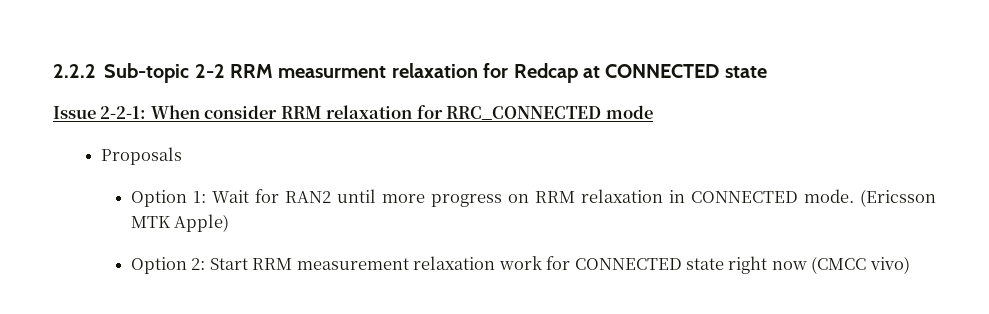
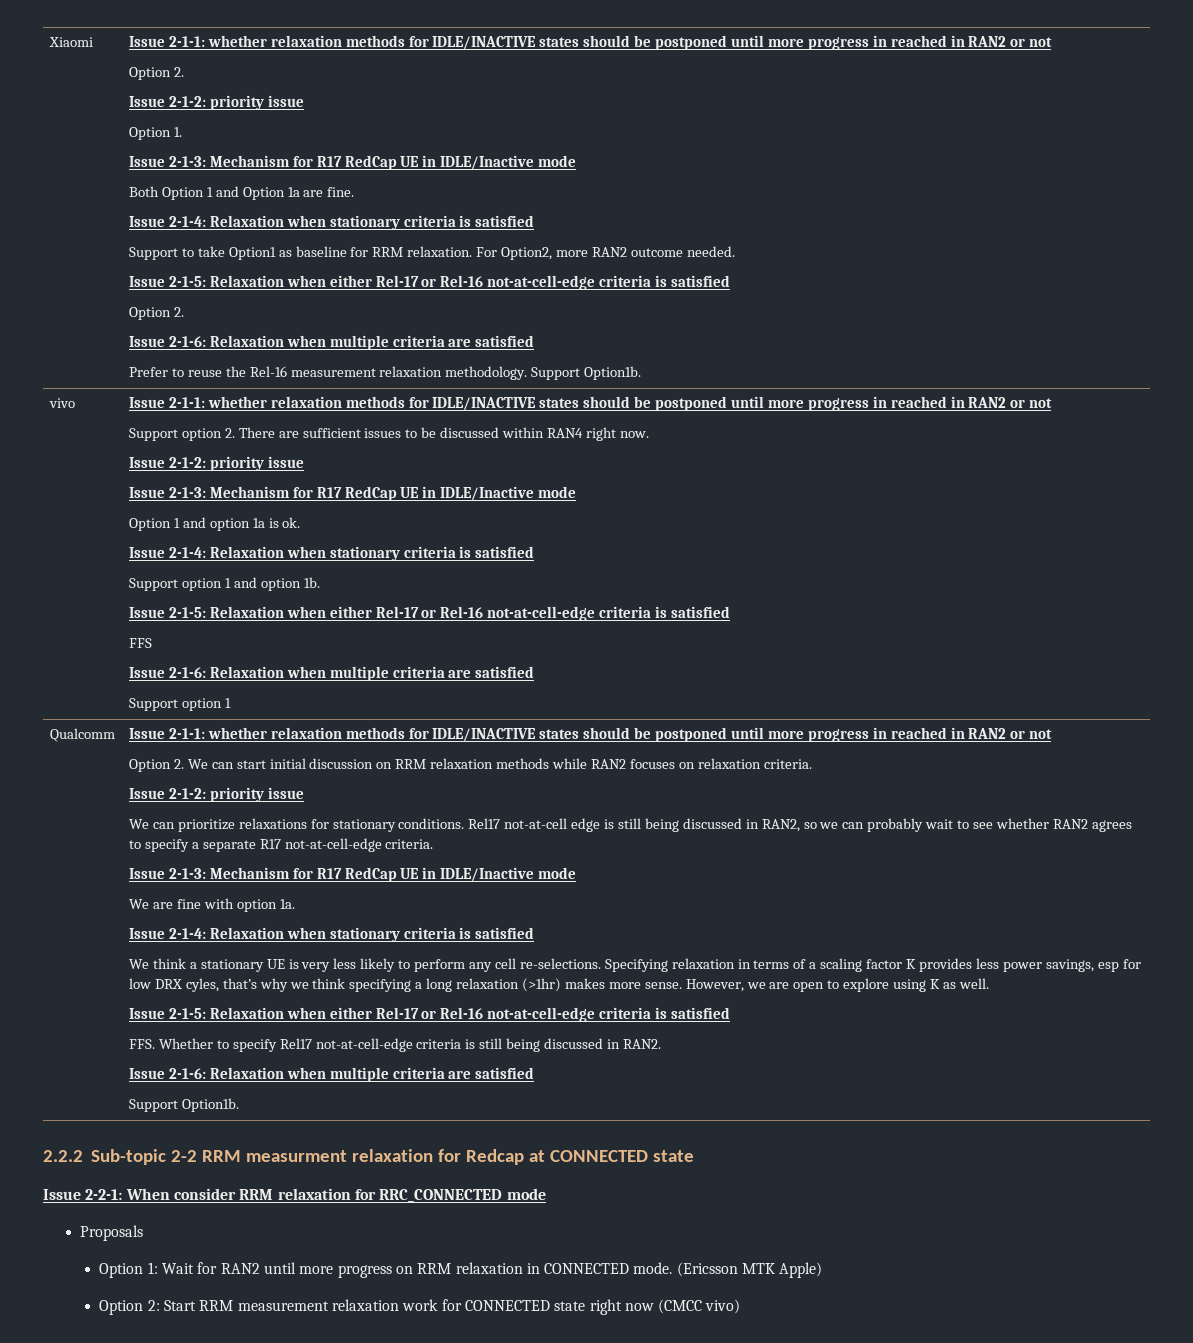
+ Xiaomi | Issue 2-1-1: whether relaxation methods for IDLE/INACTIVE states should be postponed until more progress in reached in RAN2 or not
+ Option 2.
+ Issue 2-1-2: priority issue
+ Option 1.
+ Issue 2-1-3: Mechanism for R17 RedCap UE in IDLE/Inactive mode
+ Both Option 1 and Option 1a are fine.
+ Issue 2-1-4: Relaxation when stationary criteria is satisfied
+ Support to take Option1 as baseline for RRM relaxation. For Option2, more RAN2 outcome needed.
+ Issue 2-1-5: Relaxation when either Rel-17 or Rel-16 not-at-cell-edge criteria is satisfied
+ Option 2.
+ Issue 2-1-6: Relaxation when multiple criteria are satisfied
+ Prefer to reuse the Rel-16 measurement relaxation methodology. Support Option1b.
+ vivo | Issue 2-1-1: whether relaxation methods for IDLE/INACTIVE states should be postponed until more progress in reached in RAN2 or not
+ Support option 2. There are sufficient issues to be discussed within RAN4 right now.
+ Issue 2-1-2: priority issue
+ Issue 2-1-3: Mechanism for R17 RedCap UE in IDLE/Inactive mode
+ Option 1 and option 1a is ok.
+ Issue 2-1-4: Relaxation when stationary criteria is satisfied
+ Support option 1 and option 1b.
+ Issue 2-1-5: Relaxation when either Rel-17 or Rel-16 not-at-cell-edge criteria is satisfied
+ FFS
+ Issue 2-1-6: Relaxation when multiple criteria are satisfied
+ Support option 1
+ Qualcomm | Issue 2-1-1: whether relaxation methods for IDLE/INACTIVE states should be postponed until more progress in reached in RAN2 or not
+ Option 2. We can start initial discussion on RRM relaxation methods while RAN2 focuses on relaxation criteria.
+ Issue 2-1-2: priority issue
+ We can prioritize relaxations for stationary conditions. Rel17 not-at-cell edge is still being discussed in RAN2, so we can probably wait to see whether RAN2 agrees to specify a separate R17 not-at-cell-edge criteria.
+ Issue 2-1-3: Mechanism for R17 RedCap UE in IDLE/Inactive mode
+ We are fine with option 1a.
+ Issue 2-1-4: Relaxation when stationary criteria is satisfied
+ We think a stationary UE is very less likely to perform any cell re-selections. Specifying relaxation in terms of a scaling factor K provides less power savings, esp for low DRX cyles, that’s why we think specifying a long relaxation (>1hr) makes more sense. However, we are open to explore using K as well.
+ Issue 2-1-5: Relaxation when either Rel-17 or Rel-16 not-at-cell-edge criteria is satisfied
+ FFS. Whether to specify Rel17 not-at-cell-edge criteria is still being discussed in RAN2.
+ Issue 2-1-6: Relaxation when multiple criteria are satisfied
+ Support Option1b.

